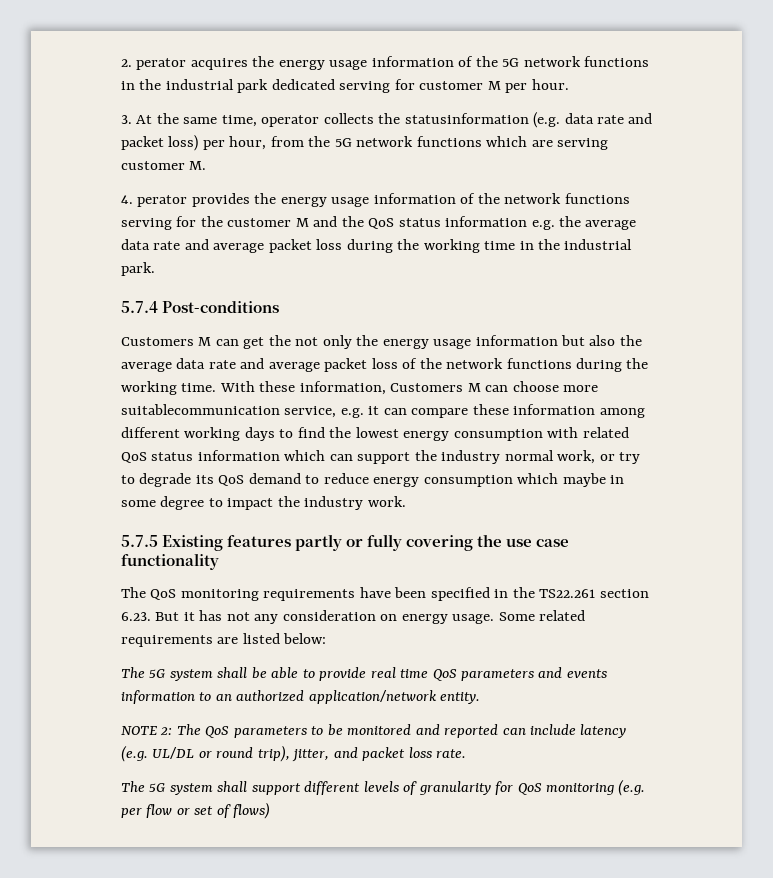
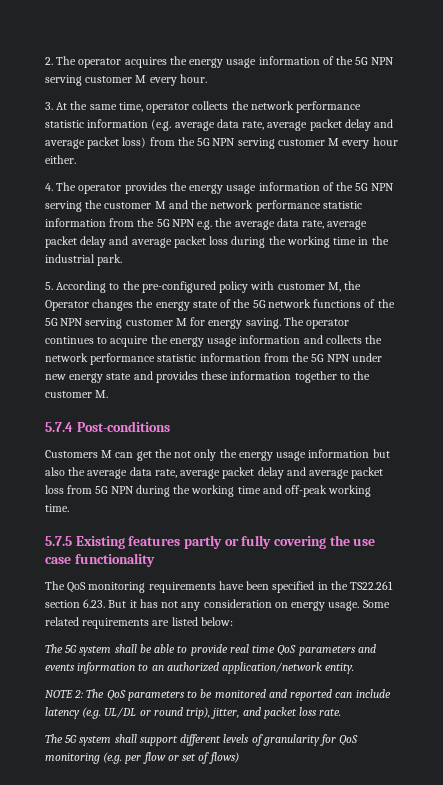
- 2. perator acquires the energy usage information of the 5G network functions in the industrial park dedicated serving for customer M per hour.
+ 2. The operator acquires the energy usage information of the 5G NPN serving customer M every hour.
- 3. At the same time, operator collects the statusinformation (e.g. data rate and packet loss) per hour, from the 5G network functions which are serving customer M.
+ 3. At the same time, operator collects the network performance statistic information (e.g. average data rate, average packet delay and average packet loss) from the 5G NPN serving customer M every hour either.
- 4. perator provides the energy usage information of the network functions serving for the customer M and the QoS status information e.g. the average data rate and average packet loss during the working time in the industrial park.
+ 4. The operator provides the energy usage information of the 5G NPN serving the customer M and the network performance statistic information from the 5G NPN e.g. the average data rate, average packet delay and average packet loss during the working time in the industrial park.
+ 5. According to the pre-configured policy with customer M, the Operator changes the energy state of the 5G network functions of the 5G NPN serving customer M for energy saving. The operator continues to acquire the energy usage information and collects the network performance statistic information from the 5G NPN under new energy state and provides these information together to the customer M.
- Customers M can get the not only the energy usage information but also the average data rate and average packet loss of the network functions during the working time. With these information, Customers M can choose more suitablecommunication service, e.g. it can compare these information among different working days to find the lowest energy consumption with related QoS status information which can support the industry normal work, or try to degrade its QoS demand to reduce energy consumption which maybe in some degree to impact the industry work.
+ Customers M can get the not only the energy usage information but also the average data rate, average packet delay and average packet loss from 5G NPN during the working time and off-peak working time.

